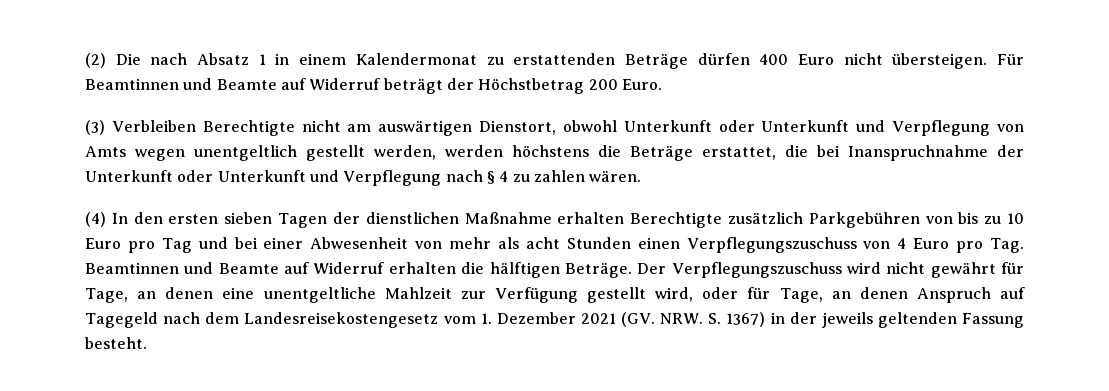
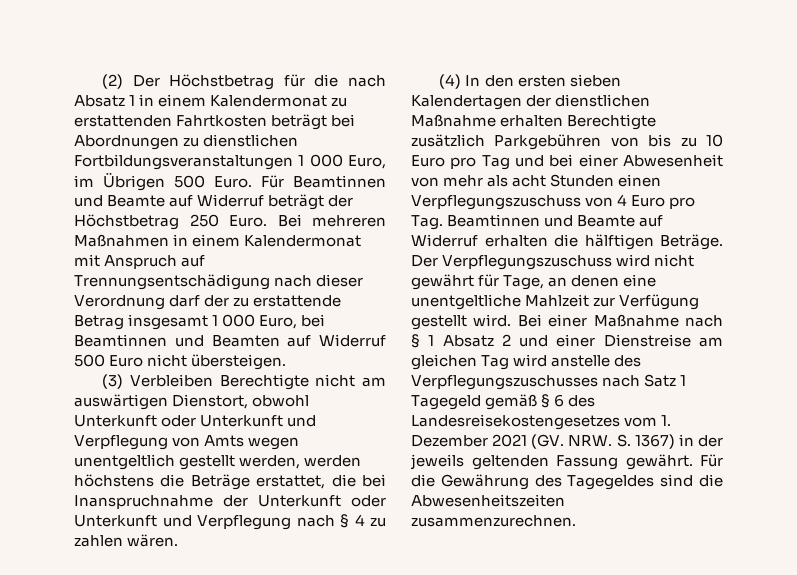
- (2) Die nach Absatz 1 in einem Kalendermonat zu erstattenden Beträge dürfen 400 Euro nicht übersteigen.
+ (2) Der Höchstbetrag für die nach Absatz 1 in einem Kalendermonat zu erstattenden Fahrtkosten beträgt bei Abordnungen zu dienstlichen Fortbildungsveranstaltungen 1 000 Euro, im Übrigen 500 Euro.
- Für Beamtinnen und Beamte auf Widerruf beträgt der Höchstbetrag 200 Euro.
+ Für Beamtinnen und Beamte auf Widerruf beträgt der Höchstbetrag 250 Euro. Bei mehreren Maßnahmen in einem Kalendermonat mit Anspruch auf Trennungsentschädigung nach dieser Verordnung darf der zu erstattende Betrag insgesamt 1 000 Euro, bei Beamtinnen und Beamten auf Widerruf 500 Euro nicht übersteigen.
- (4) In den ersten sieben Tagen der dienstlichen Maßnahme erhalten Berechtigte zusätzlich Parkgebühren von bis zu 10 Euro pro Tag und bei einer Abwesenheit von mehr als acht Stunden einen Verpflegungszuschuss von 4 Euro pro Tag. Beamtinnen und Beamte auf Widerruf erhalten die hälftigen Beträge.
+ (4) In den ersten sieben Kalendertagen der dienstlichen Maßnahme erhalten Berechtigte zusätzlich Parkgebühren von bis zu 10 Euro pro Tag und bei einer Abwesenheit von mehr als acht Stunden einen Verpflegungszuschuss von 4 Euro pro Tag. Beamtinnen und Beamte auf Widerruf erhalten die hälftigen Beträge.
- Der Verpflegungszuschuss wird nicht gewährt für Tage, an denen eine unentgeltliche Mahlzeit zur Verfügung gestellt wird, oder für Tage, an denen Anspruch auf Tagegeld nach dem Landesreisekostengesetz vom 1. Dezember 2021 (GV. NRW. S. 1367) in der jeweils geltenden Fassung besteht.
+ Der Verpflegungszuschuss wird nicht gewährt für Tage, an denen eine unentgeltliche Mahlzeit zur Verfügung gestellt wird. Bei einer Maßnahme nach § 1 Absatz 2 und einer Dienstreise am gleichen Tag wird anstelle des Verpflegungszuschusses nach Satz 1 Tagegeld gemäß § 6 des Landesreisekostengesetzes vom 1. Dezember 2021 (GV. NRW. S. 1367) in der jeweils geltenden Fassung gewährt. Für die Gewährung des Tagegeldes sind die Abwesenheitszeiten zusammenzurechnen.

